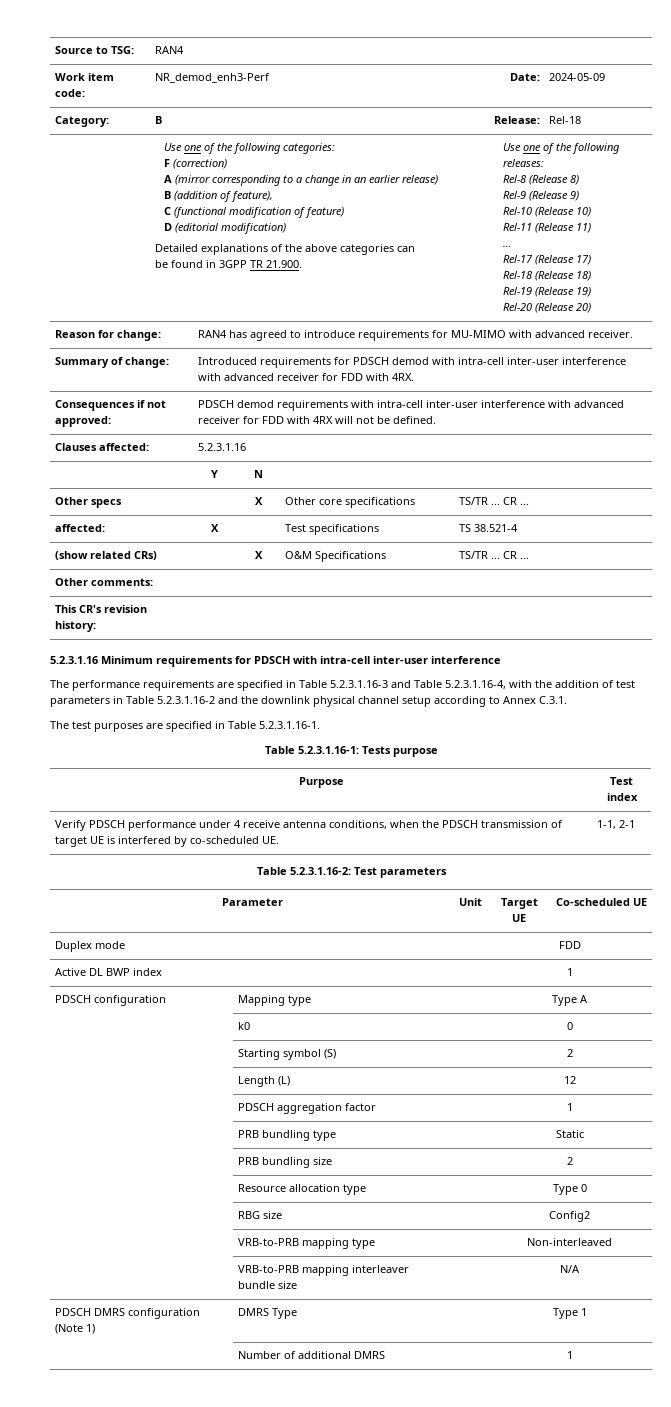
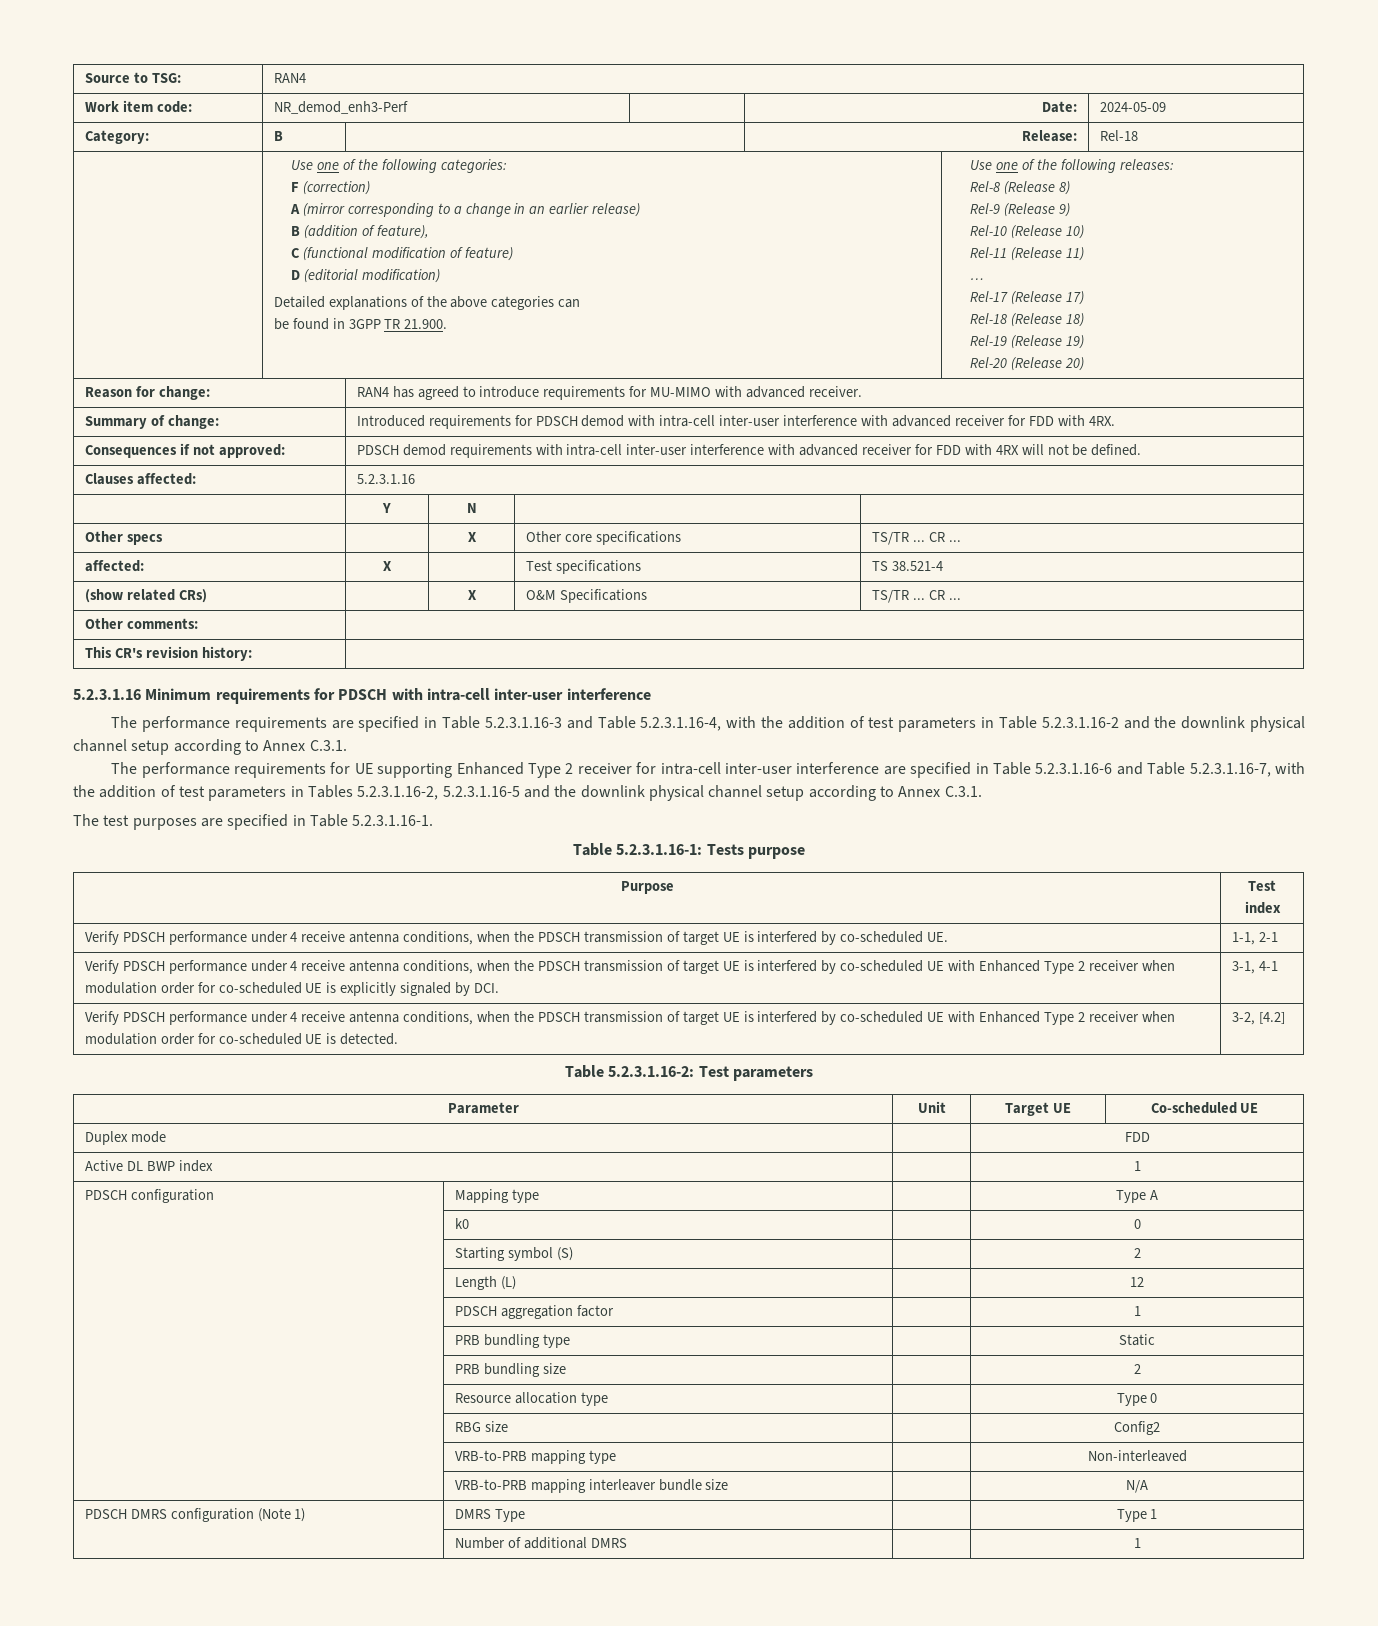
+ The performance requirements for UE supporting Enhanced Type 2 receiver for intra-cell inter-user interference are specified in Table 5.2.3.1.16-6 and Table 5.2.3.1.16-7, with the addition of test parameters in Tables 5.2.3.1.16-2, 5.2.3.1.16-5 and the downlink physical channel setup according to Annex C.3.1.
+ Verify PDSCH performance under 4 receive antenna conditions, when the PDSCH transmission of target UE is interfered by co-scheduled UE with Enhanced Type 2 receiver when modulation order for co-scheduled UE is explicitly signaled by DCI. | 3-1, 4-1
+ Verify PDSCH performance under 4 receive antenna conditions, when the PDSCH transmission of target UE is interfered by co-scheduled UE with Enhanced Type 2 receiver when modulation order for co-scheduled UE is detected. | 3-2, [4.2]

